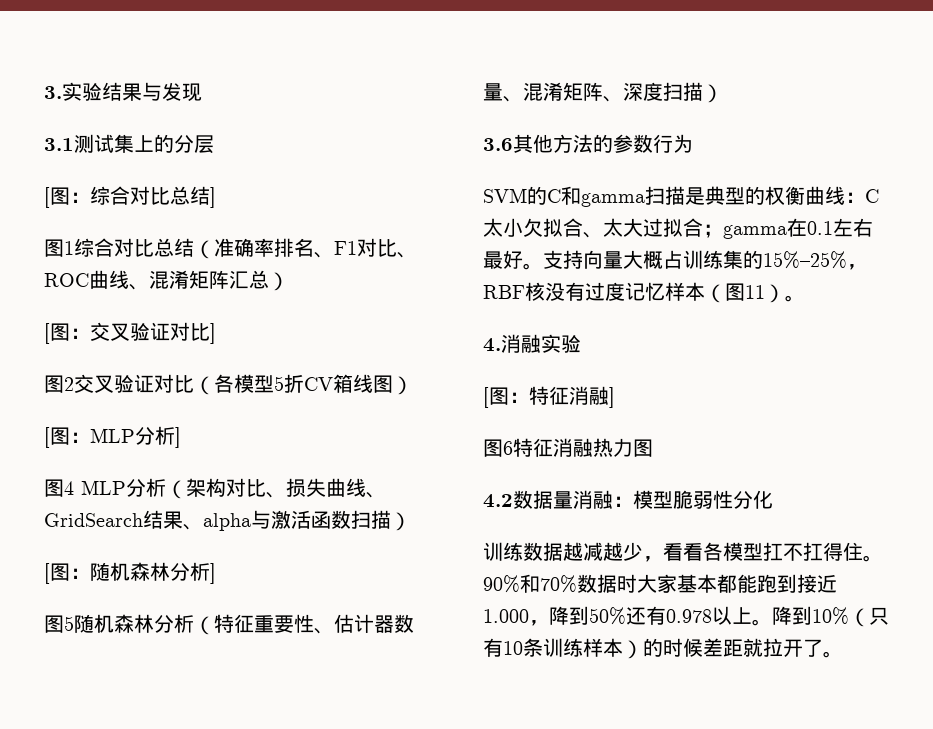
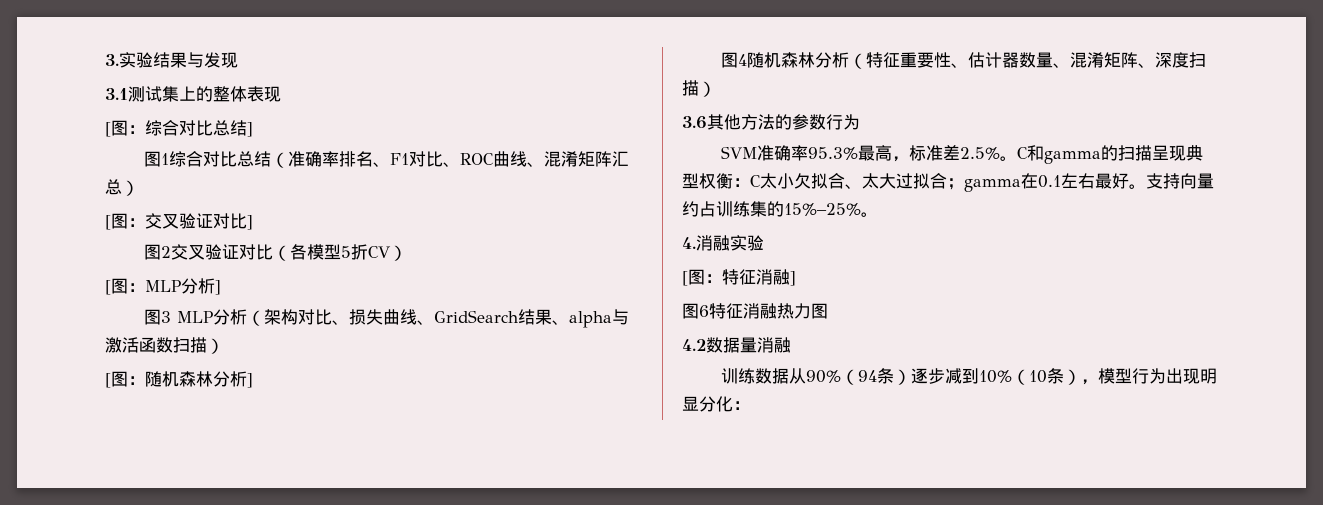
- 3.1测试集上的分层
+ 3.1测试集上的整体表现
- 图2交叉验证对比（各模型5折CV箱线图）
+ 图2交叉验证对比（各模型5折CV）
- 图4 MLP分析（架构对比、损失曲线、GridSearch结果、alpha与激活函数扫描）
+ 图3 MLP分析（架构对比、损失曲线、GridSearch结果、alpha与激活函数扫描）
- 图5随机森林分析（特征重要性、估计器数量、混淆矩阵、深度扫描）
+ 图4随机森林分析（特征重要性、估计器数量、混淆矩阵、深度扫描）
- SVM的C和gamma扫描是典型的权衡曲线：C太小欠拟合、太大过拟合；gamma在0.1左右最好。
+ SVM准确率95.3%最高，标准差2.5%。C和gamma的扫描呈现典型权衡：C太小欠拟合、太大过拟合；gamma在0.1左右最好。
- 支持向量大概占训练集的15%–25%，RBF核没有过度记忆样本（图11）。
+ 支持向量约占训练集的15%–25%。
- 4.2数据量消融：模型脆弱性分化
- 训练数据越减越少，看看各模型扛不扛得住。90%和70%数据时大家基本都能跑到接近1.000，降到50%还有0.978以上。降到10%（只有10条训练样本）的时候差距就拉开了。
+ 4.2数据量消融
+ 训练数据从90%（94条）逐步减到10%（10条），模型行为出现明显分化：

